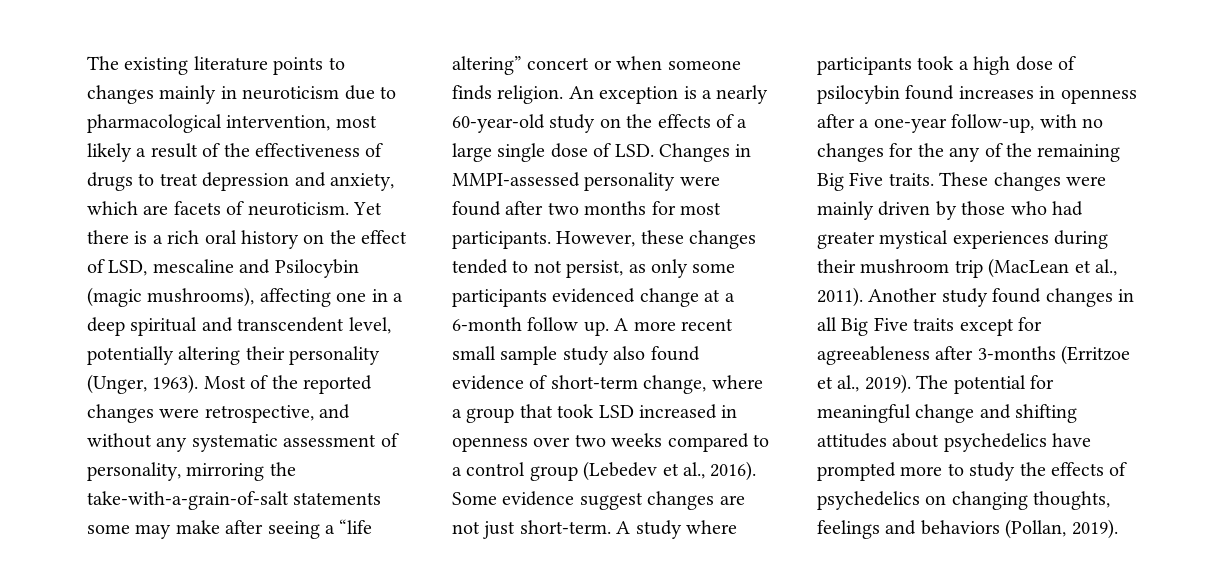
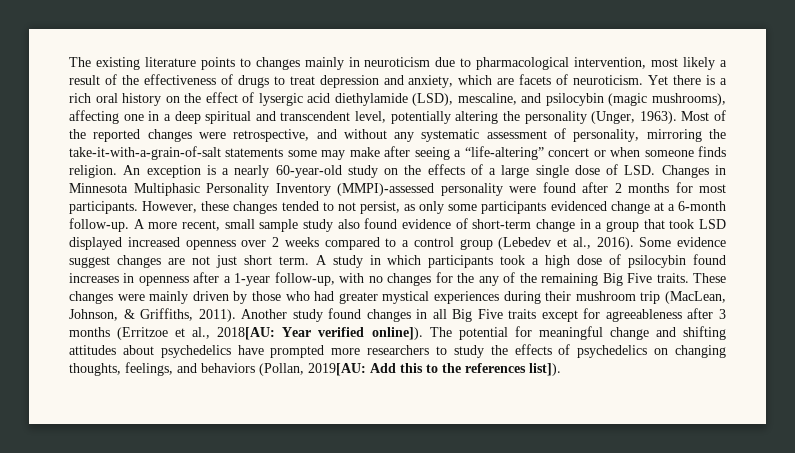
- Yet there is a rich oral history on the effect of LSD, mescaline and Psilocybin (magic mushrooms), affecting one in a deep spiritual and transcendent level, potentially altering their personality (Unger, 1963).
+ Yet there is a rich oral history on the effect of lysergic acid diethylamide (LSD), mescaline, and psilocybin (magic mushrooms), affecting one in a deep spiritual and transcendent level, potentially altering the personality (Unger, 1963).
- Most of the reported changes were retrospective, and without any systematic assessment of personality, mirroring the take-with-a-grain-of-salt statements some may make after seeing a “life altering” concert or when someone finds religion.
+ Most of the reported changes were retrospective, and without any systematic assessment of personality, mirroring the take-it-with-a-grain-of-salt statements some may make after seeing a “life-altering” concert or when someone finds religion.
- An exception is a nearly 60-year-old study on the effects of a large single dose of LSD. Changes in MMPI-assessed personality were found after two months for most participants.
+ An exception is a nearly 60-year-old study on the effects of a large single dose of LSD. Changes in Minnesota Multiphasic Personality Inventory (MMPI)-assessed personality were found after 2 months for most participants.
- However, these changes tended to not persist, as only some participants evidenced change at a 6-month follow up.
+ However, these changes tended to not persist, as only some participants evidenced change at a 6-month follow-up.
- A more recent small sample study also found evidence of short-term change, where a group that took LSD increased in openness over two weeks compared to a control group (Lebedev et al., 2016).
+ A more recent, small sample study also found evidence of short-term change in a group that took LSD displayed increased openness over 2 weeks compared to a control group (Lebedev et al., 2016).
- Some evidence suggest changes are not just short-term. A study where participants took a high dose of psilocybin found increases in openness after a one-year follow-up, with no changes for the any of the remaining Big Five traits.
+ Some evidence suggest changes are not just short term. A study in which participants took a high dose of psilocybin found increases in openness after a 1-year follow-up, with no changes for the any of the remaining Big Five traits.
- These changes were mainly driven by those who had greater mystical experiences during their mushroom trip (MacLean et al., 2011).
+ These changes were mainly driven by those who had greater mystical experiences during their mushroom trip (MacLean, Johnson, & Griffiths, 2011).
- Another study found changes in all Big Five traits except for agreeableness after 3-months (Erritzoe et al., 2019).
+ Another study found changes in all Big Five traits except for agreeableness after 3 months (Erritzoe et al., 2018[AU: Year verified online]).
- The potential for meaningful change and shifting attitudes about psychedelics have prompted more to study the effects of psychedelics on changing thoughts, feelings and behaviors (Pollan, 2019).
+ The potential for meaningful change and shifting attitudes about psychedelics have prompted more researchers to study the effects of psychedelics on changing thoughts, feelings, and behaviors (Pollan, 2019[AU: Add this to the references list]).

